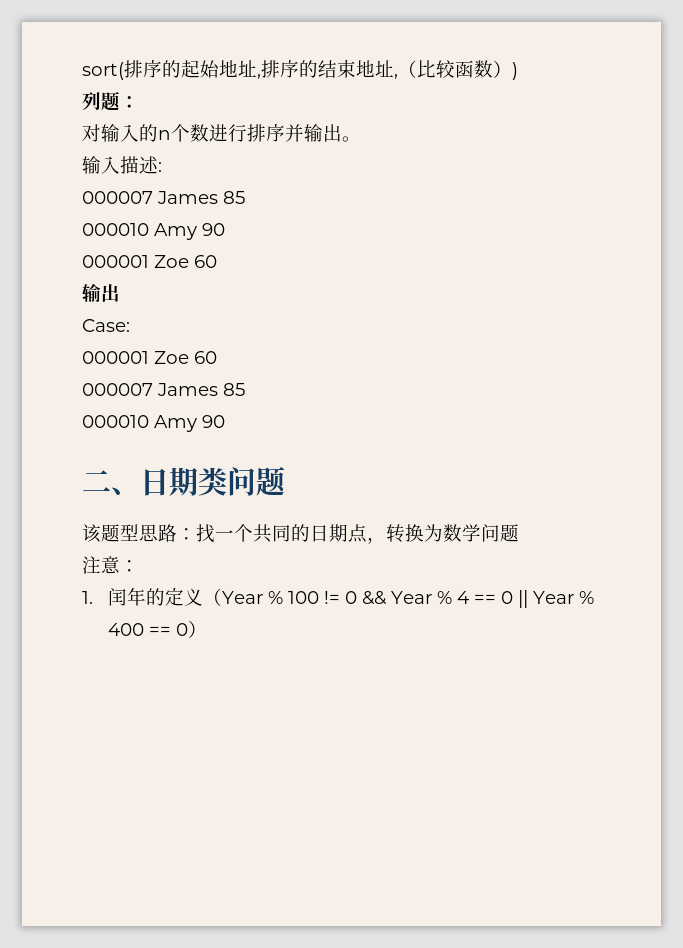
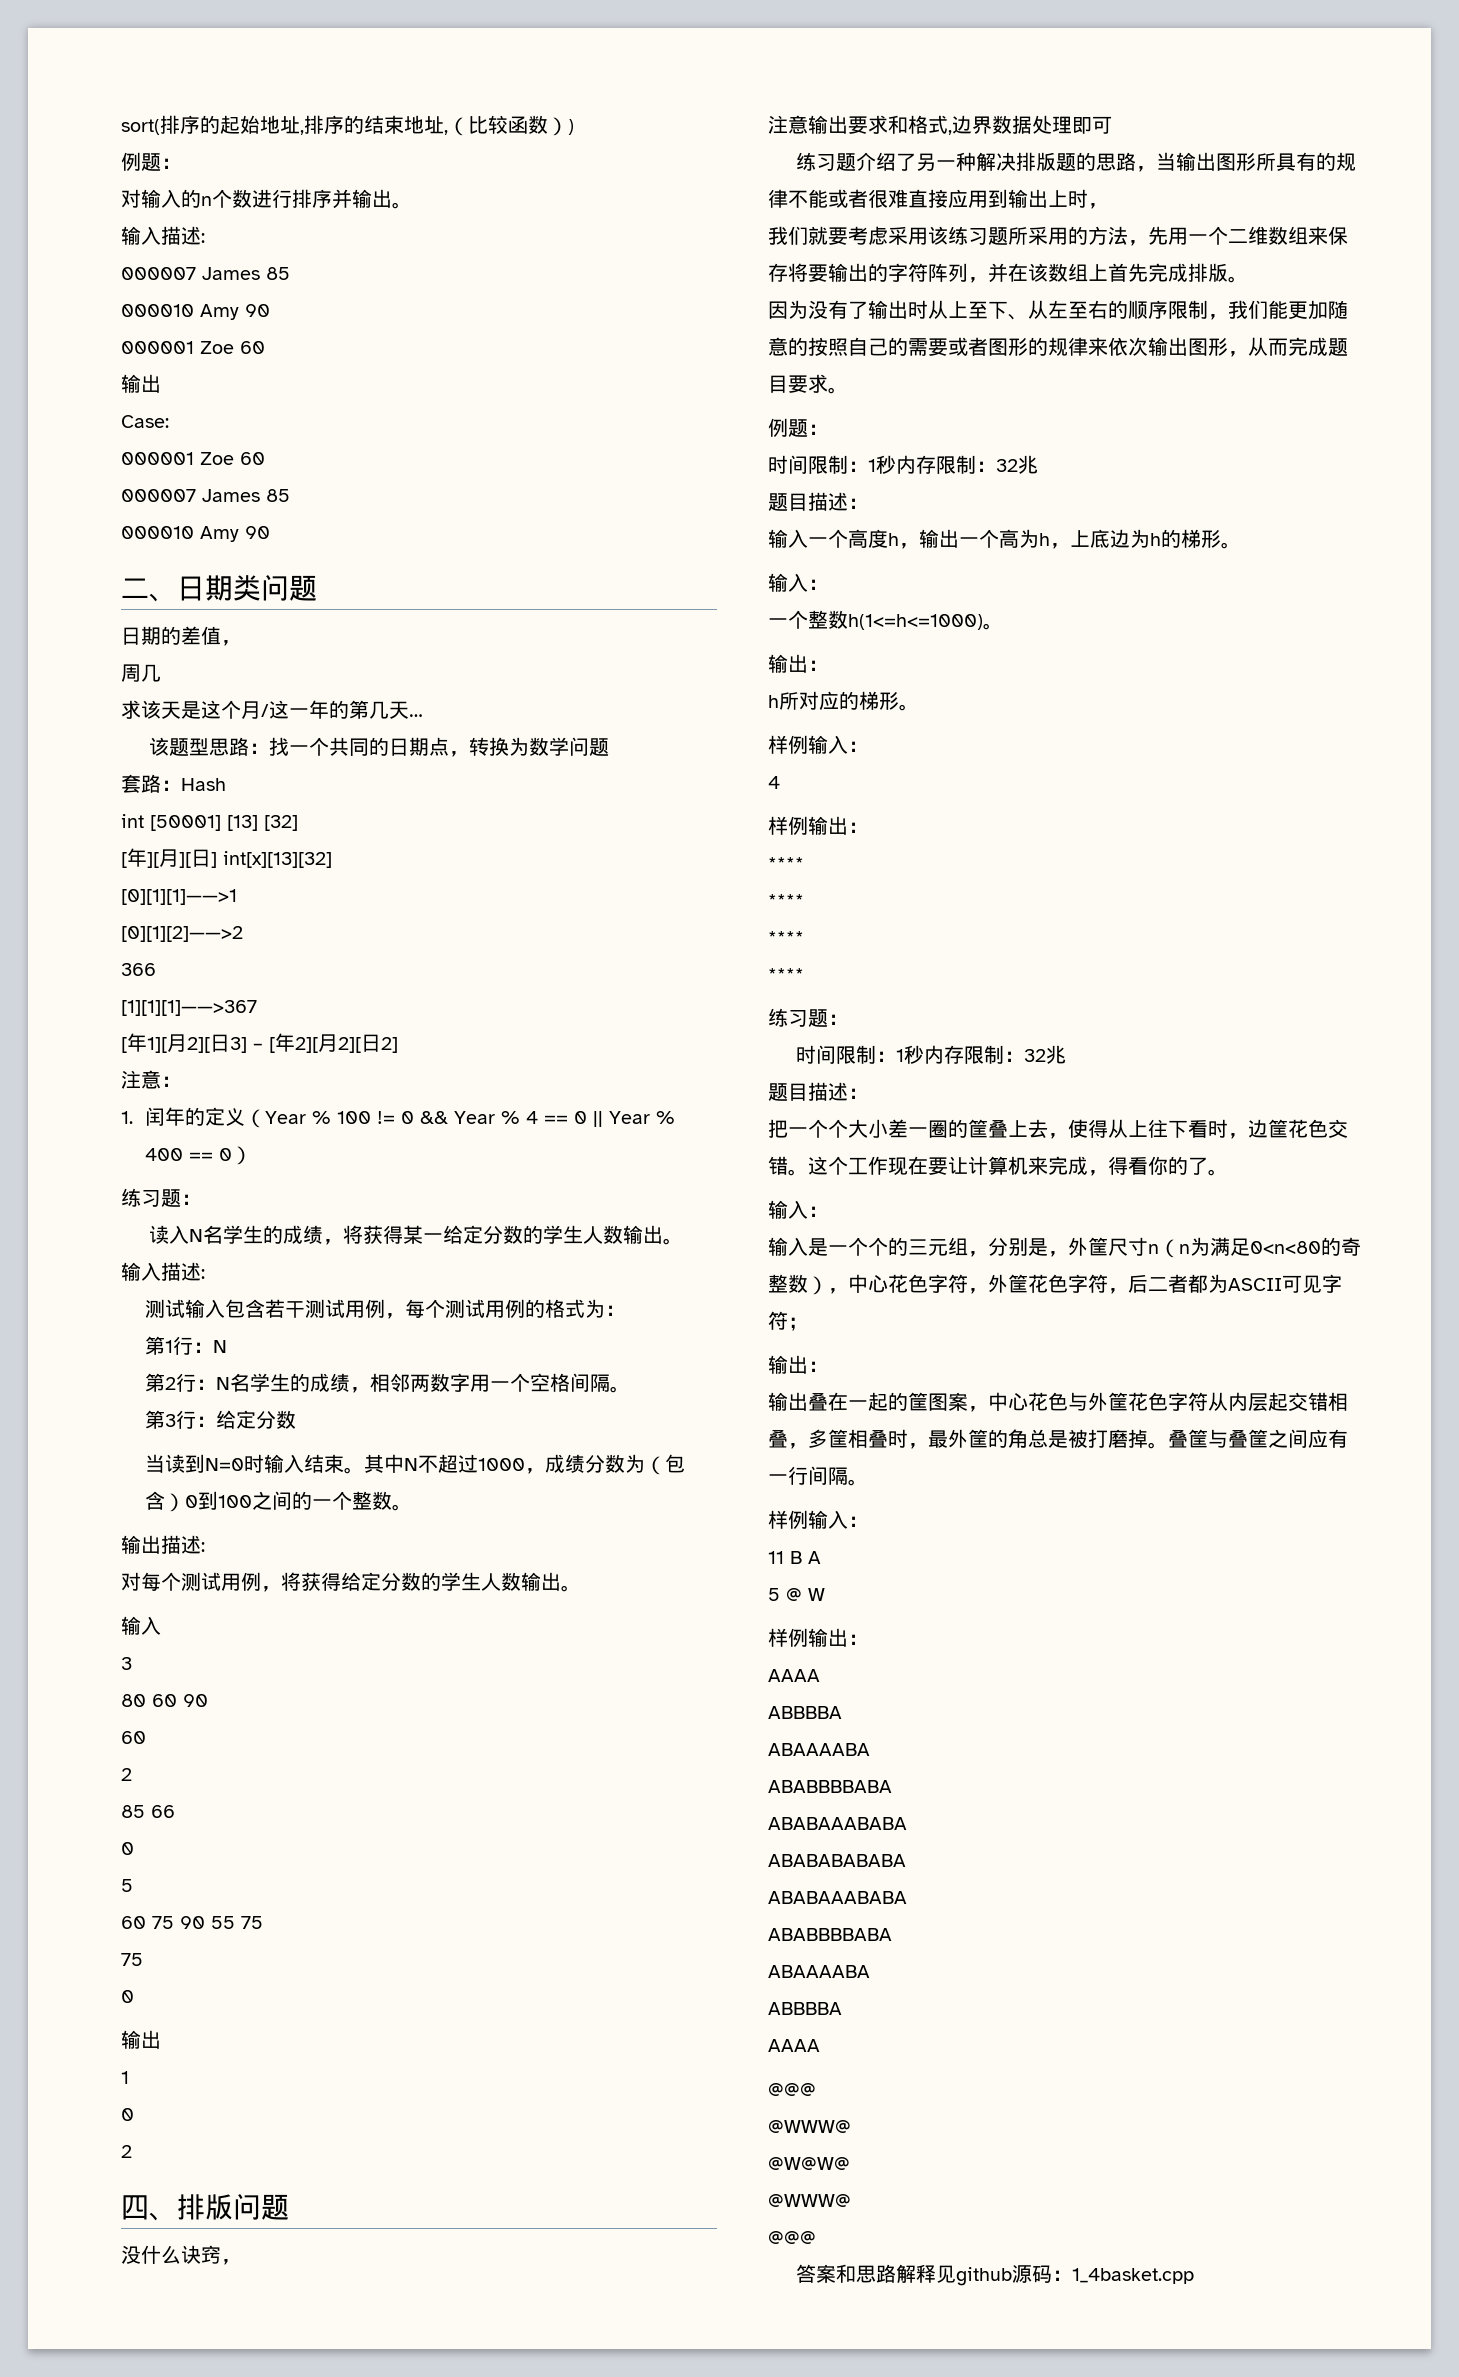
  sort(排序的起始地址,排序的结束地址,（比较函数）)
- 列题：
+ 例题：
+ 日期的差值，
+ 周几
+ 求该天是这个月/这一年的第几天…
+ 套路：Hash
+ int [50001] [13] [32]
+ [年][月][日] int[x][13][32]
+ [0][1][1]——>1
+ [0][1][2]——>2
+ 366
+ [1][1][1]——>367
+ [年1][月2][日3] – [年2][月2][日2]
  1.闰年的定义（Year % 100 != 0 && Year % 4 == 0 || Year % 400 == 0）
+ 练习题：
+ 读入N名学生的成绩，将获得某一给定分数的学生人数输出。
+ 输入描述:
+ 测试输入包含若干测试用例，每个测试用例的格式为：
+ 第1行：N
+ 第2行：N名学生的成绩，相邻两数字用一个空格间隔。
+ 第3行：给定分数
+ 当读到N=0时输入结束。其中N不超过1000，成绩分数为（包含）0到100之间的一个整数。
+ 输出描述:
+ 对每个测试用例，将获得给定分数的学生人数输出。
+ 输入
+ 3
+ 80 60 90
+ 60
+ 2
+ 85 66
+ 0
+ 5
+ 60 75 90 55 75
+ 75
+ 0
+ 输出
+ 1
+ 0
+ 2
+ 四、排版问题
+ 没什么诀窍，
+ 注意输出要求和格式,边界数据处理即可
+ 练习题介绍了另一种解决排版题的思路，当输出图形所具有的规律不能或者很难直接应用到输出上时，
+ 我们就要考虑采用该练习题所采用的方法，先用一个二维数组来保存将要输出的字符阵列，并在该数组上首先完成排版。
+ 因为没有了输出时从上至下、从左至右的顺序限制，我们能更加随意的按照自己的需要或者图形的规律来依次输出图形，从而完成题目要求。
+ 例题：
+ 时间限制：1秒内存限制：32兆
+ 题目描述：
+ 输入一个高度h，输出一个高为h，上底边为h的梯形。
+ 输入：
+ 一个整数h(1<=h<=1000)。
+ 输出：
+ h所对应的梯形。
+ 样例输入：
+ 4
+ 样例输出：
+ ****
+ ****
+ ****
+ ****
+ 练习题：
+ 时间限制：1秒内存限制：32兆
+ 题目描述：
+ 把一个个大小差一圈的筐叠上去，使得从上往下看时，边筐花色交错。这个工作现在要让计算机来完成，得看你的了。
+ 输入：
+ 输入是一个个的三元组，分别是，外筐尺寸n（n为满足0<n<80的奇整数），中心花色字符，外筐花色字符，后二者都为ASCII可见字符；
+ 输出：
+ 输出叠在一起的筐图案，中心花色与外筐花色字符从内层起交错相叠，多筐相叠时，最外筐的角总是被打磨掉。叠筐与叠筐之间应有一行间隔。
+ 样例输入：
+ 11 B A
+ 5 @ W
+ 样例输出：
+ AAAA
+ ABBBBA
+ ABAAAABA
+ ABABBBBABA
+ ABABAAABABA
+ ABABABABABA
+ ABABAAABABA
+ ABABBBBABA
+ ABAAAABA
+ ABBBBA
+ AAAA
+ @@@
+ @WWW@
+ @W@W@
+ @WWW@
+ @@@
+ 答案和思路解释见github源码：1_4basket.cpp

